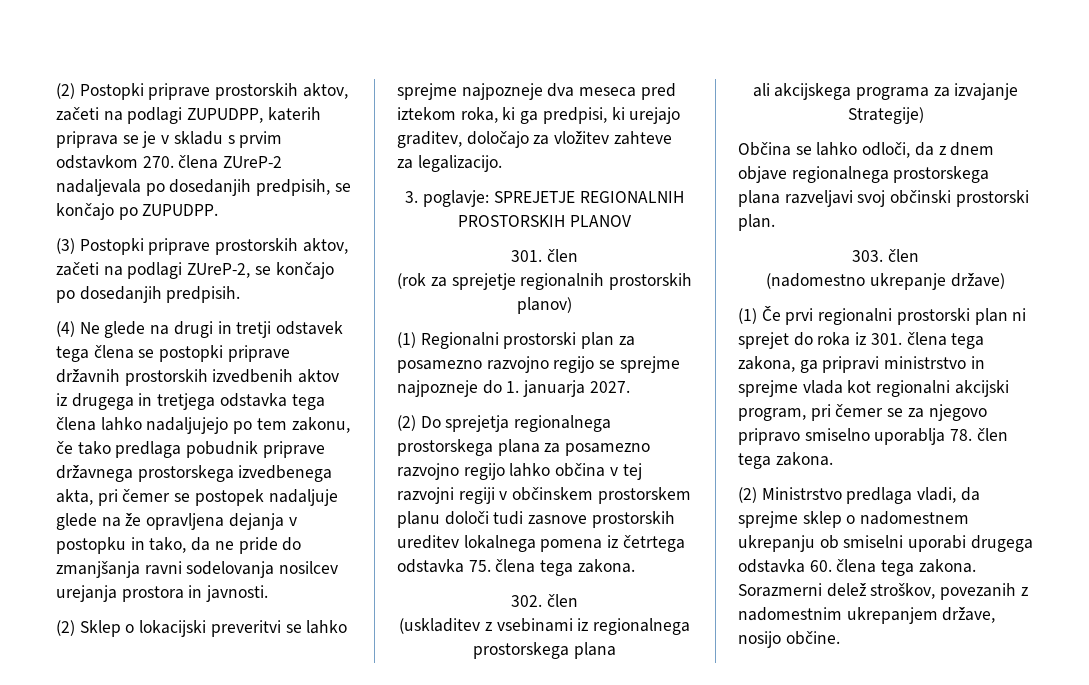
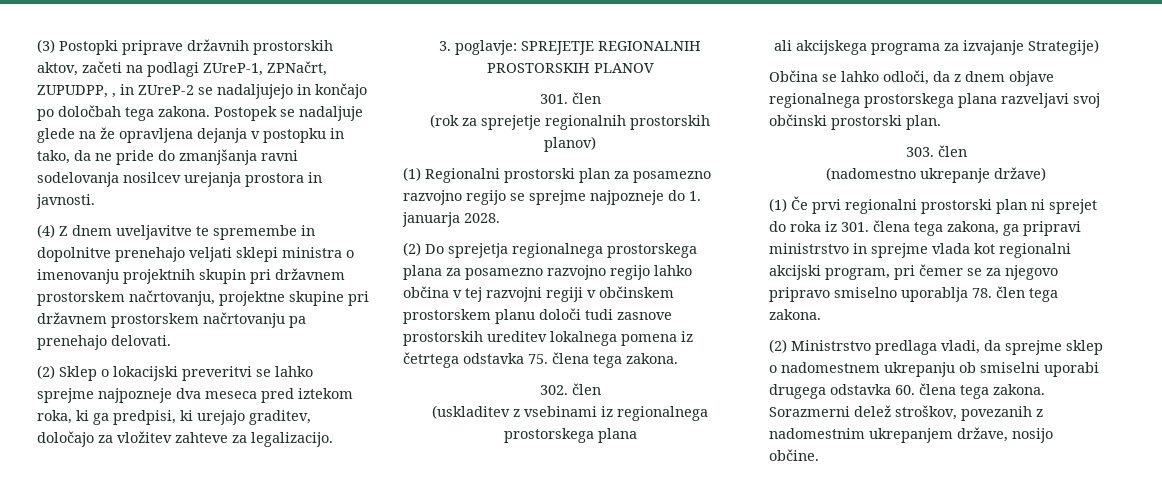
- (2) Postopki priprave prostorskih aktov, začeti na podlagi ZUPUDPP, katerih priprava se je v skladu s prvim odstavkom 270. člena ZUreP-2 nadaljevala po dosedanjih predpisih, se končajo po ZUPUDPP.
- (3) Postopki priprave prostorskih aktov, začeti na podlagi ZUreP-2, se končajo po dosedanjih predpisih.
- (4) Ne glede na drugi in tretji odstavek tega člena se postopki priprave državnih prostorskih izvedbenih aktov iz drugega in tretjega odstavka tega člena lahko nadaljujejo po tem zakonu, če tako predlaga pobudnik priprave državnega prostorskega izvedbenega akta, pri čemer se postopek nadaljuje glede na že opravljena dejanja v postopku in tako, da ne pride do zmanjšanja ravni sodelovanja nosilcev urejanja prostora in javnosti.
+ (3) Postopki priprave državnih prostorskih aktov, začeti na podlagi ZUreP-1, ZPNačrt, ZUPUDPP, , in ZUreP-2 se nadaljujejo in končajo po določbah tega zakona. Postopek se nadaljuje glede na že opravljena dejanja v postopku in tako, da ne pride do zmanjšanja ravni sodelovanja nosilcev urejanja prostora in javnosti.
+ (4) Z dnem uveljavitve te spremembe in dopolnitve prenehajo veljati sklepi ministra o imenovanju projektnih skupin pri državnem prostorskem načrtovanju, projektne skupine pri državnem prostorskem načrtovanju pa prenehajo delovati.
- (1) Regionalni prostorski plan za posamezno razvojno regijo se sprejme najpozneje do 1. januarja 2027.
+ (1) Regionalni prostorski plan za posamezno razvojno regijo se sprejme najpozneje do 1. januarja 2028.

